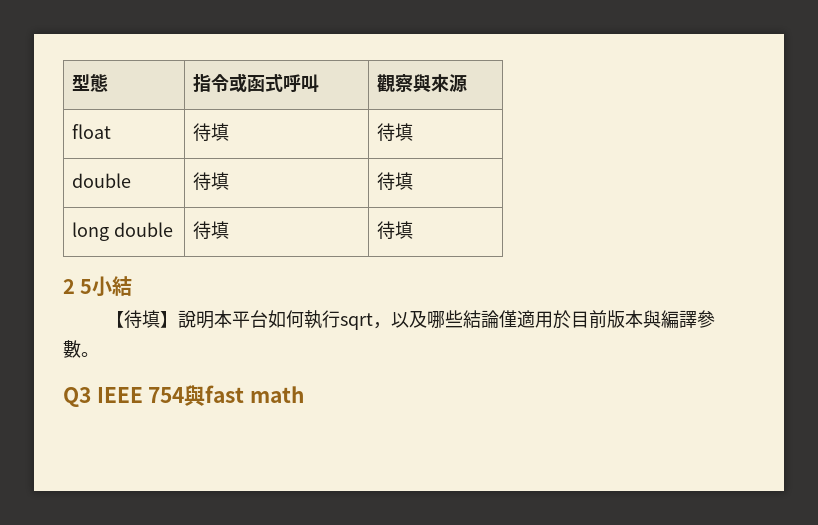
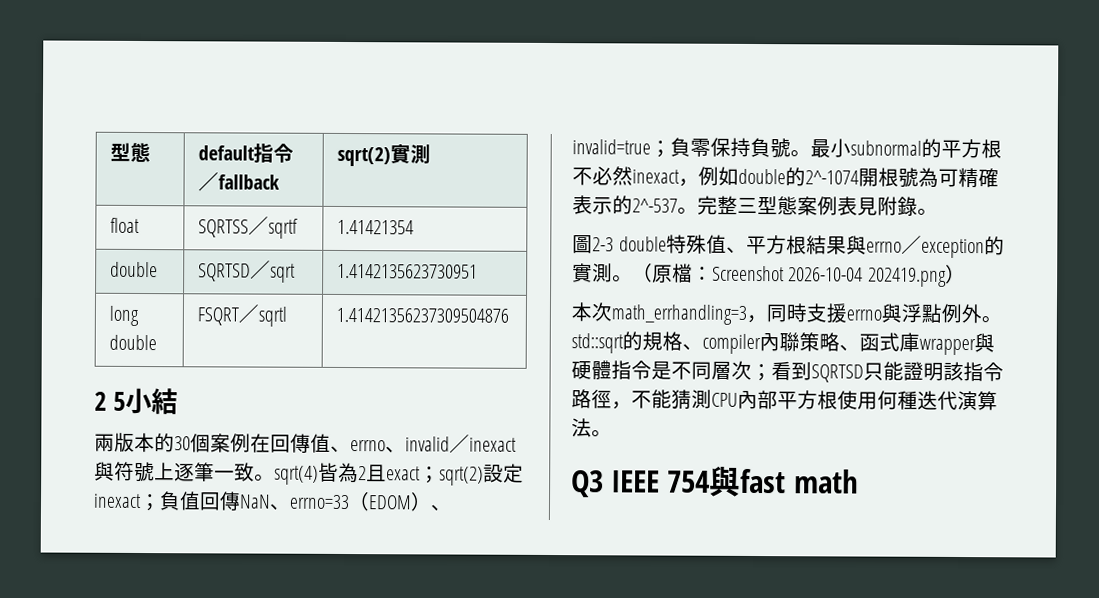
- 型態 | 指令或函式呼叫 | 觀察與來源
- float | 待填 | 待填
- double | 待填 | 待填
+ 型態 | default指令／fallback | sqrt(2)實測
+ float | SQRTSS／sqrtf | 1.41421354
+ double | SQRTSD／sqrt | 1.4142135623730951
- long double | 待填 | 待填
+ long double | FSQRT／sqrtl | 1.41421356237309504876
- 【待填】說明本平台如何執行sqrt，以及哪些結論僅適用於目前版本與編譯參數。
+ 兩版本的30個案例在回傳值、errno、invalid／inexact與符號上逐筆一致。sqrt(4)皆為2且exact；sqrt(2)設定inexact；負值回傳NaN、errno=33（EDOM）、invalid=true；負零保持負號。最小subnormal的平方根不必然inexact，例如double的2^-1074開根號為可精確表示的2^-537。完整三型態案例表見附錄。
+ 圖2-3 double特殊值、平方根結果與errno／exception的實測。（原檔：Screenshot 2026-10-04 202419.png）
+ 本次math_errhandling=3，同時支援errno與浮點例外。std::sqrt的規格、compiler內聯策略、函式庫wrapper與硬體指令是不同層次；看到SQRTSD只能證明該指令路徑，不能猜測CPU內部平方根使用何種迭代演算法。

